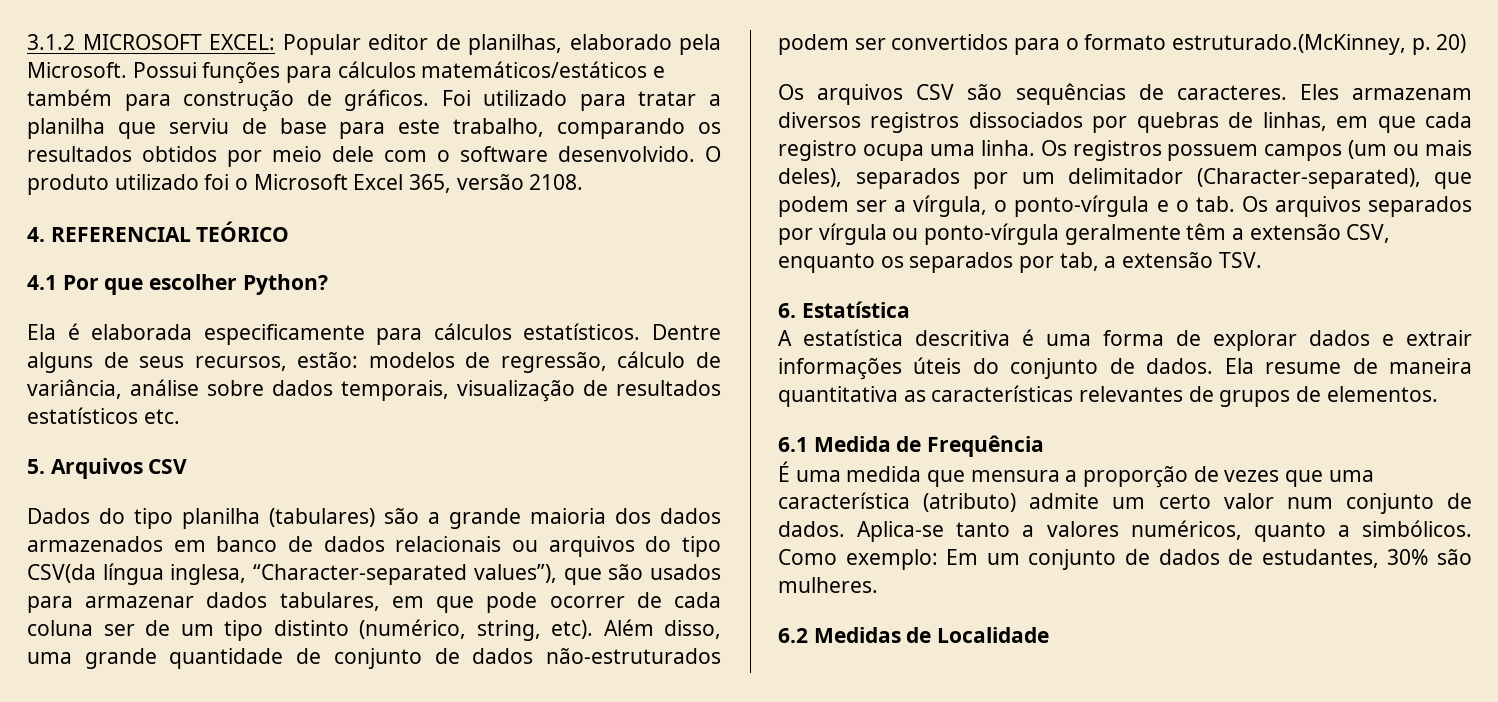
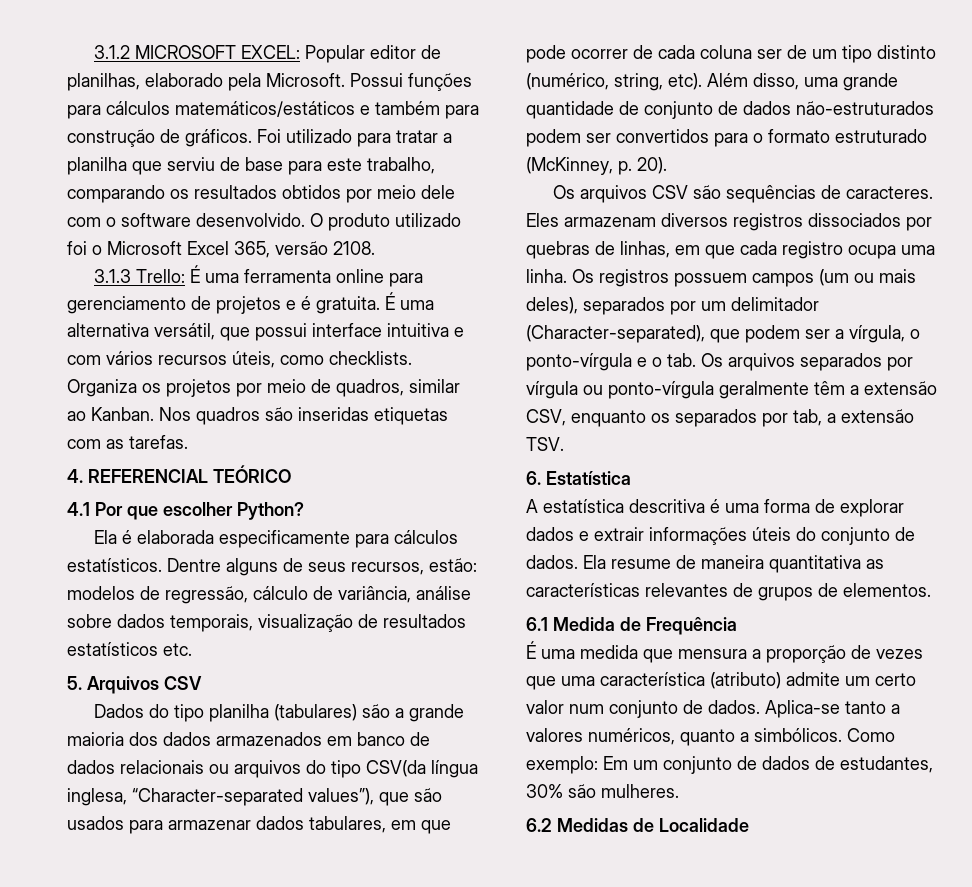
+ 3.1.3 Trello: É uma ferramenta online para gerenciamento de projetos e é gratuita. É uma alternativa versátil, que possui interface intuitiva e com vários recursos úteis, como checklists. Organiza os projetos por meio de quadros, similar ao Kanban. Nos quadros são inseridas etiquetas com as tarefas.
- Além disso, uma grande quantidade de conjunto de dados não-estruturados podem ser convertidos para o formato estruturado.(McKinney, p. 20)
+ Além disso, uma grande quantidade de conjunto de dados não-estruturados podem ser convertidos para o formato estruturado (McKinney, p. 20).

